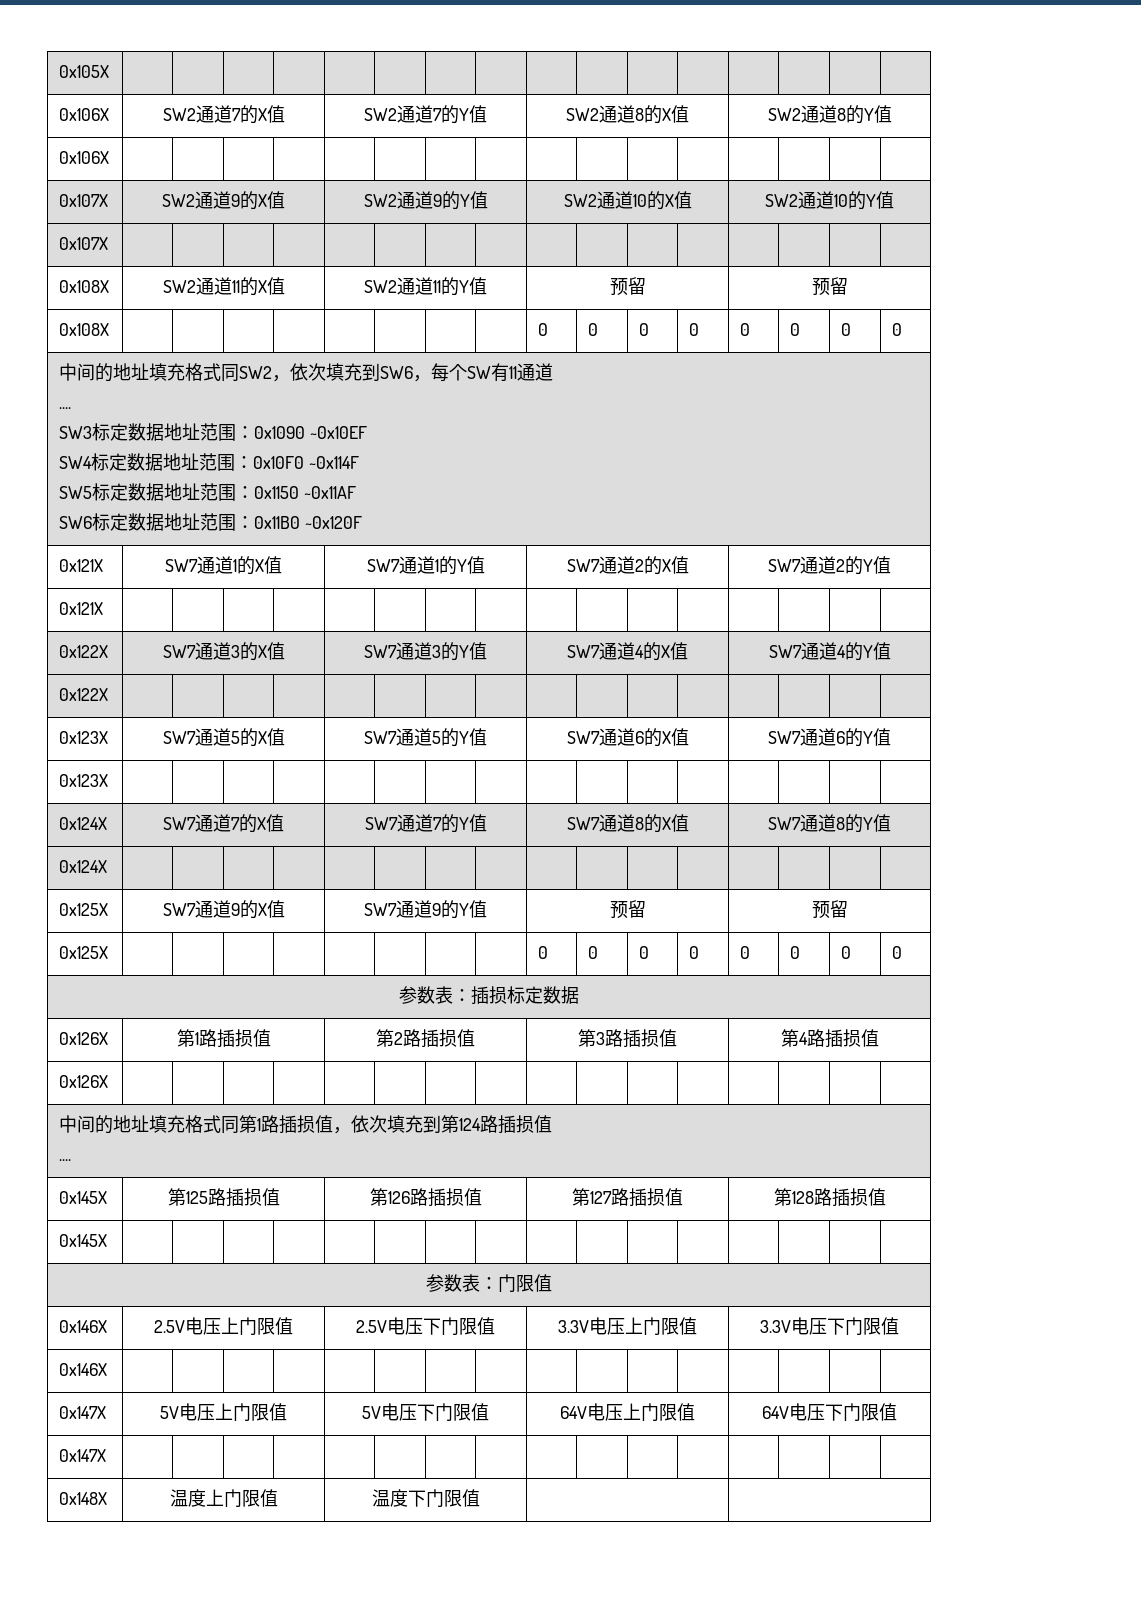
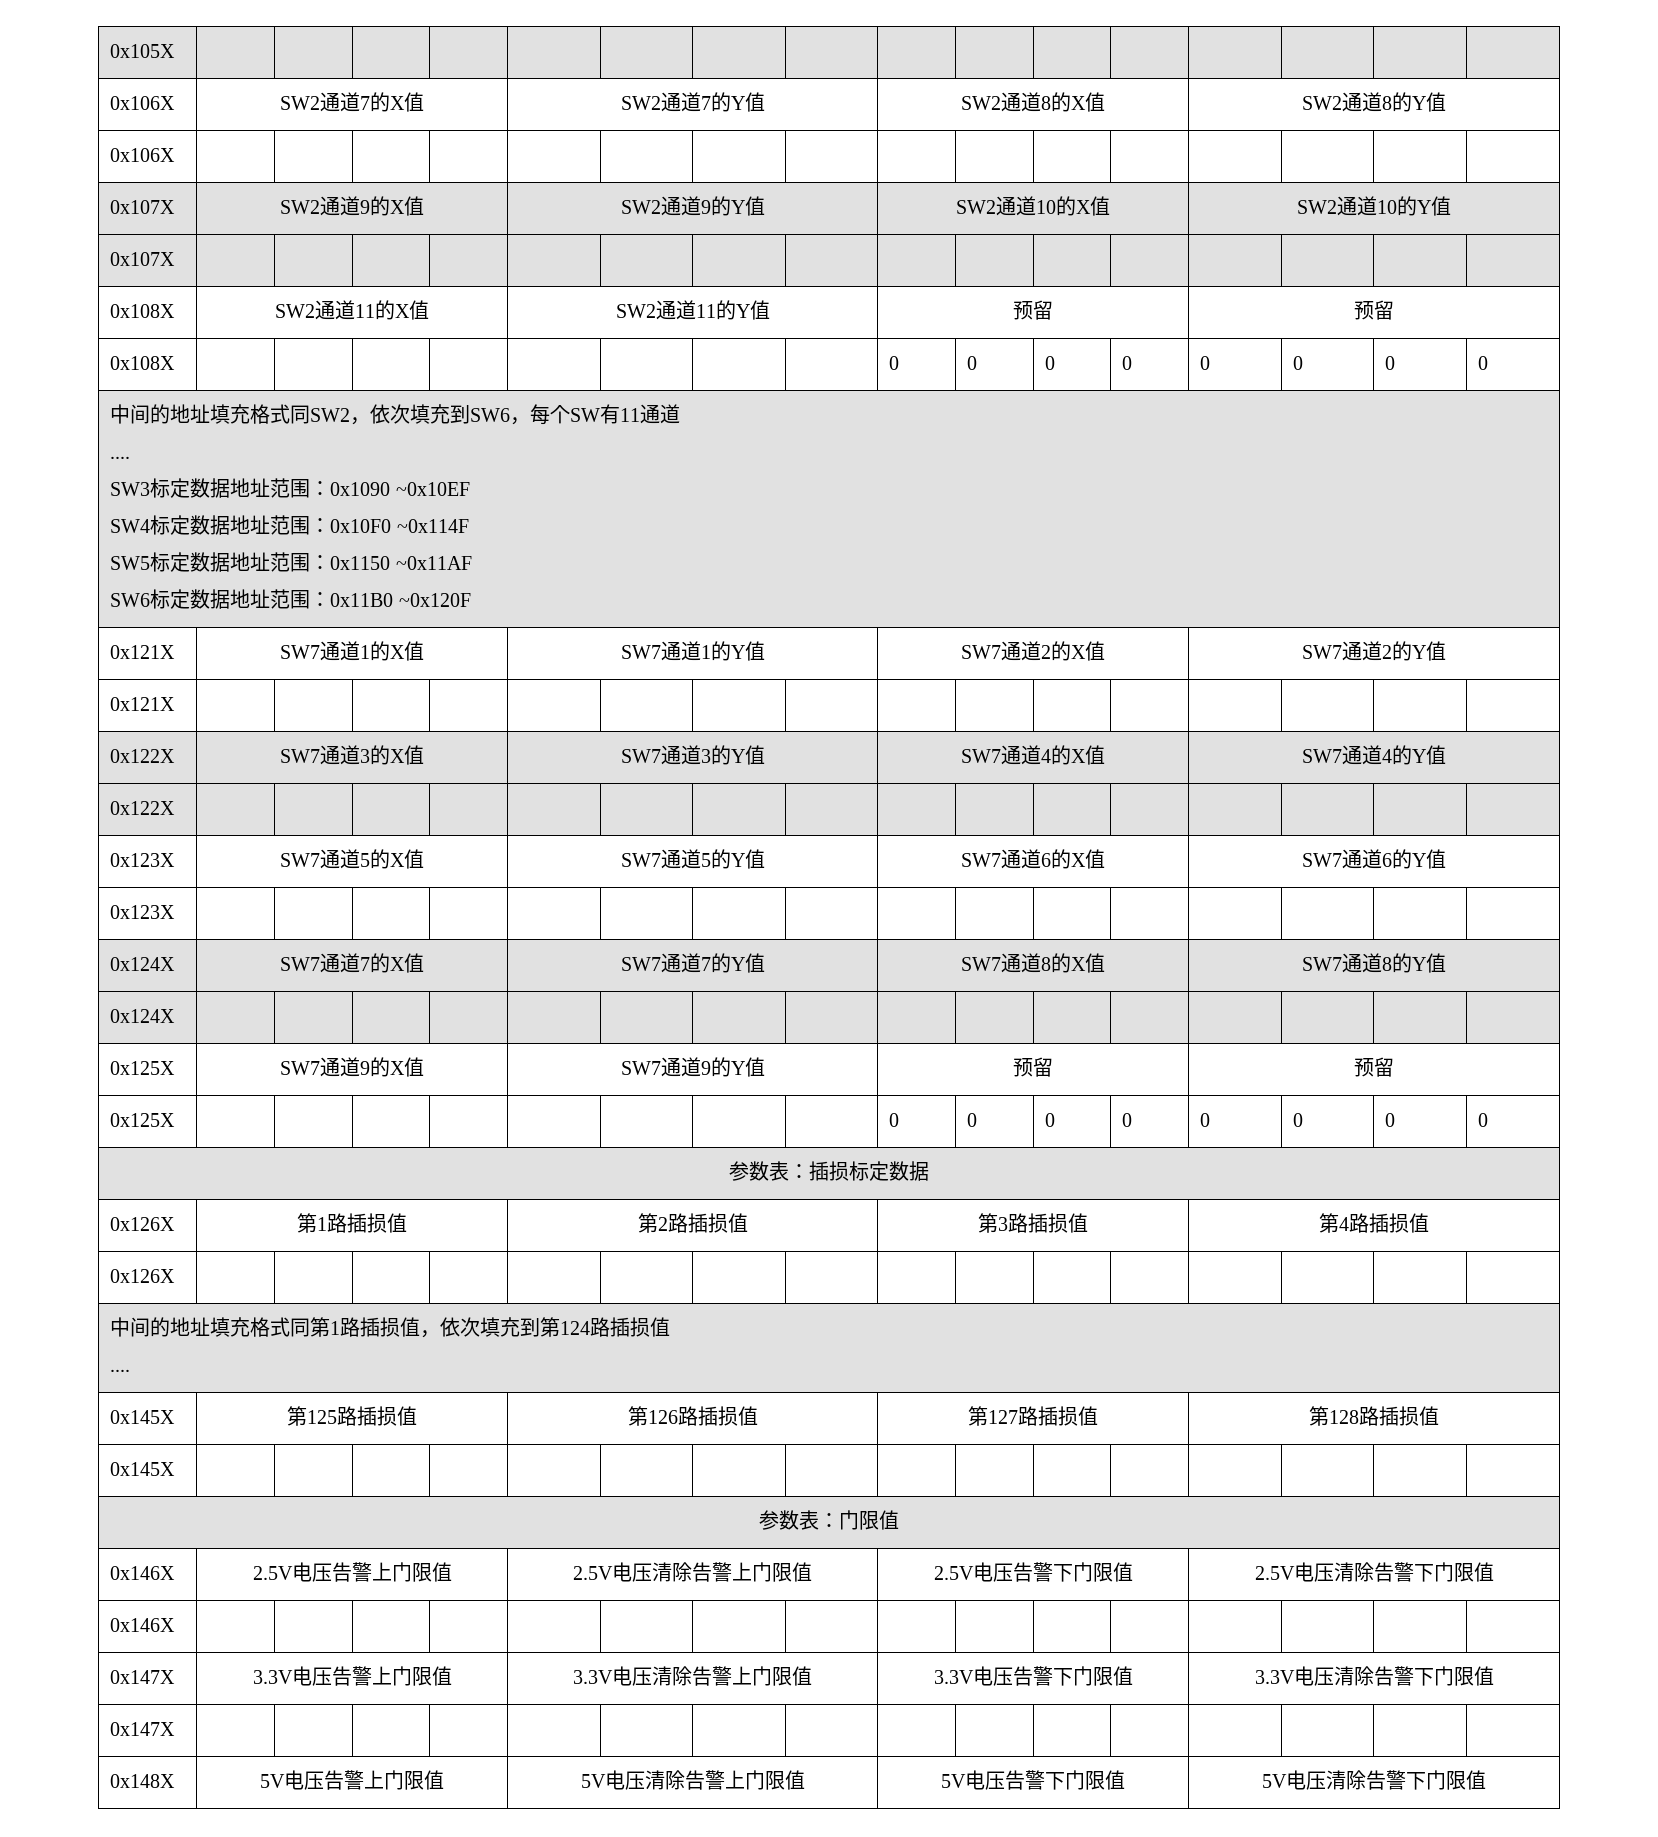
- 0x146X | 2.5V电压上门限值 | 2.5V电压下门限值 | 3.3V电压上门限值 | 3.3V电压下门限值
+ 0x146X | 2.5V电压告警上门限值 | 2.5V电压清除告警上门限值 | 2.5V电压告警下门限值 | 2.5V电压清除告警下门限值
- 0x147X | 5V电压上门限值 | 5V电压下门限值 | 64V电压上门限值 | 64V电压下门限值
+ 0x147X | 3.3V电压告警上门限值 | 3.3V电压清除告警上门限值 | 3.3V电压告警下门限值 | 3.3V电压清除告警下门限值
- 0x148X | 温度上门限值 | 温度下门限值 | |
+ 0x148X | 5V电压告警上门限值 | 5V电压清除告警上门限值 | 5V电压告警下门限值 | 5V电压清除告警下门限值

